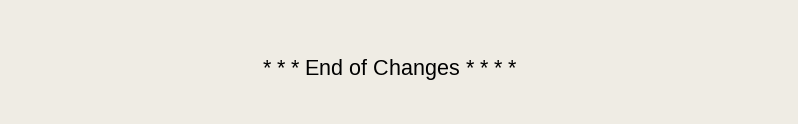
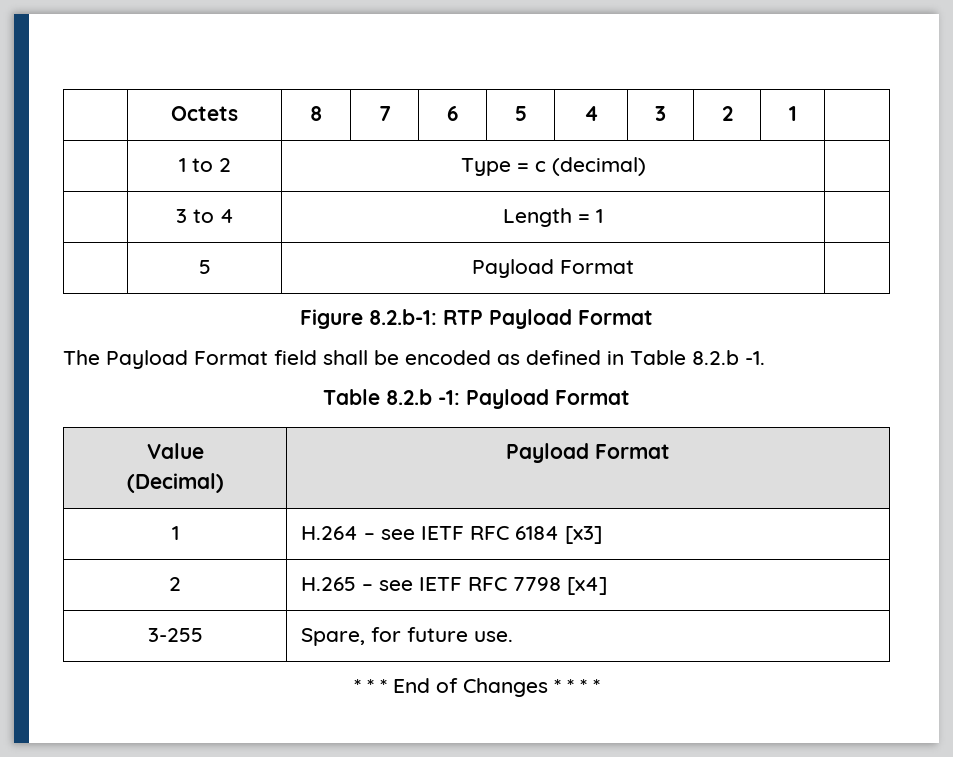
+ | Octets | 8 | 7 | 6 | 5 | 4 | 3 | 2 | 1 |
+ | 1 to 2 | Type = c (decimal) |
+ | 3 to 4 | Length = 1 |
+ | 5 | Payload Format |
+ Figure 8.2.b-1: RTP Payload Format
+ The Payload Format field shall be encoded as defined in Table 8.2.b -1.
+ Table 8.2.b -1: Payload Format
+ Value
+ (Decimal) | Payload Format
+ 1 | H.264 – see IETF RFC 6184 [x3]
+ 2 | H.265 – see IETF RFC 7798 [x4]
+ 3-255 | Spare, for future use.

